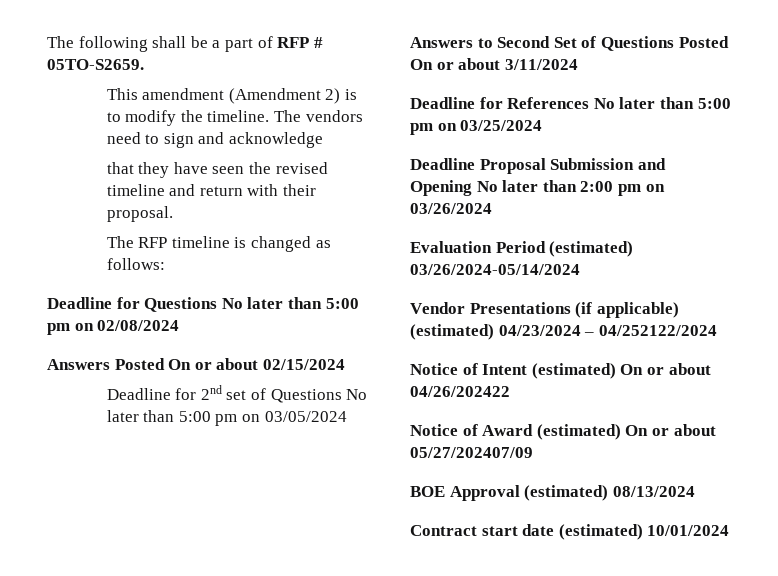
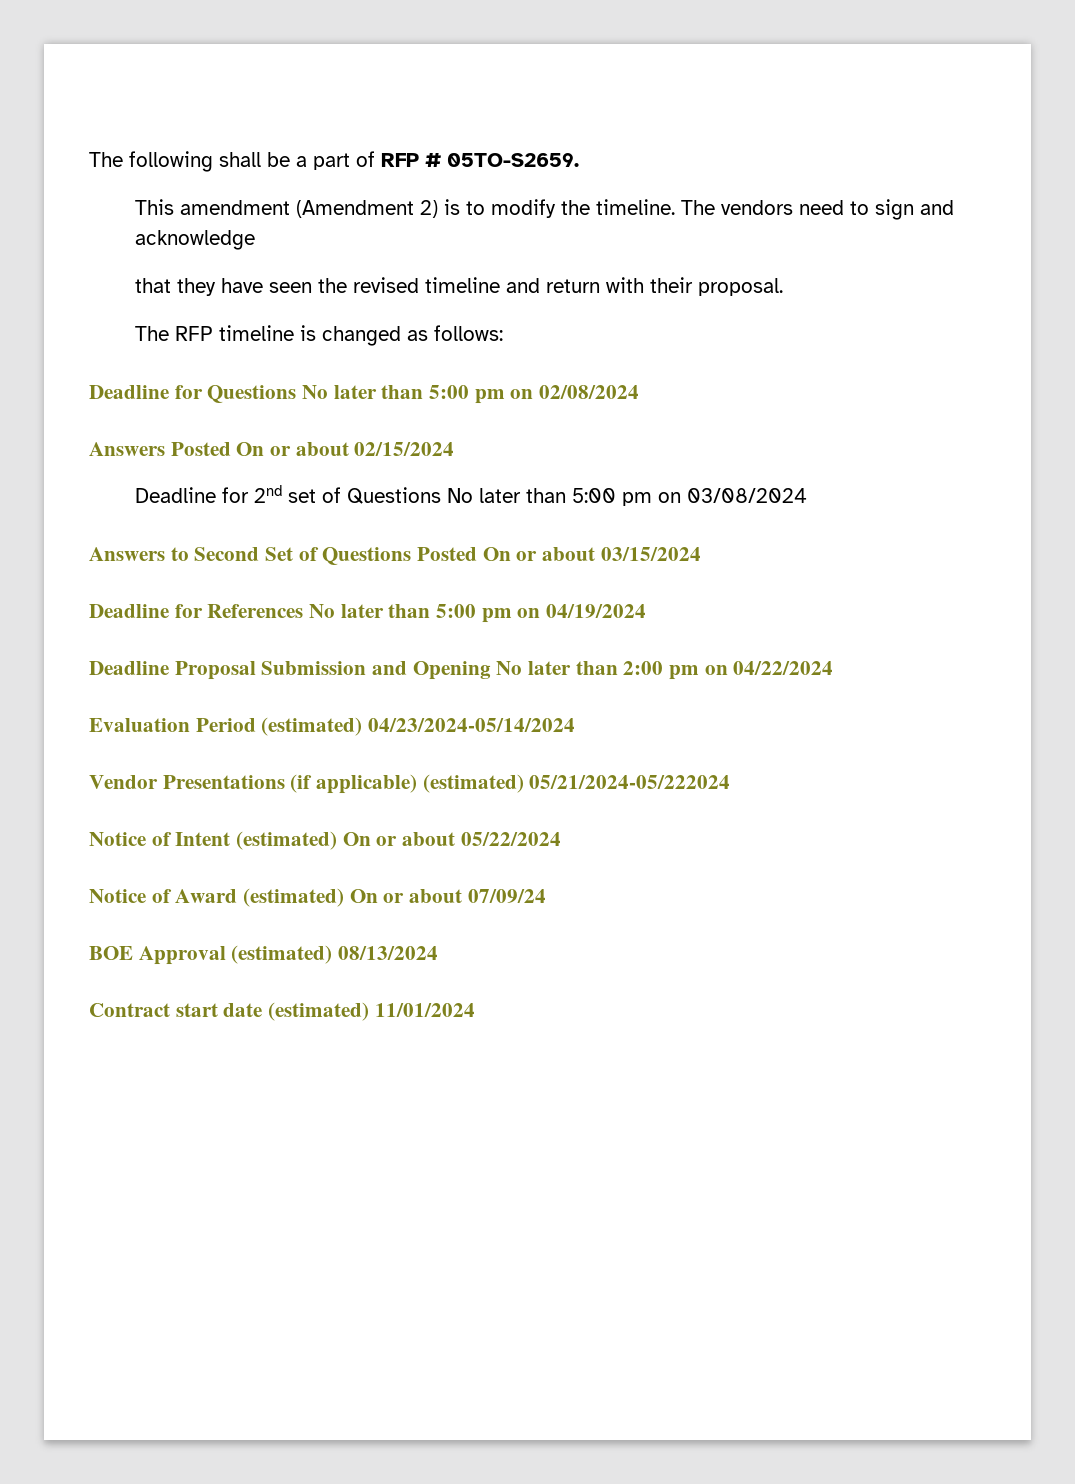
- Deadline for 2nd set of Questions No later than 5:00 pm on 03/05/2024
+ Deadline for 2nd set of Questions No later than 5:00 pm on 03/08/2024
- Answers to Second Set of Questions Posted On or about 3/11/2024
+ Answers to Second Set of Questions Posted On or about 03/15/2024
- Deadline for References No later than 5:00 pm on 03/25/2024
+ Deadline for References No later than 5:00 pm on 04/19/2024
- Deadline Proposal Submission and Opening No later than 2:00 pm on 03/26/2024
+ Deadline Proposal Submission and Opening No later than 2:00 pm on 04/22/2024
- Evaluation Period (estimated) 03/26/2024-05/14/2024
+ Evaluation Period (estimated) 04/23/2024-05/14/2024
- Vendor Presentations (if applicable) (estimated) 04/23/2024 – 04/252122/2024
+ Vendor Presentations (if applicable) (estimated) 05/21/2024-05/222024
- Notice of Intent (estimated) On or about 04/26/202422
+ Notice of Intent (estimated) On or about 05/22/2024
- Notice of Award (estimated) On or about 05/27/202407/09
+ Notice of Award (estimated) On or about 07/09/24
- Contract start date (estimated) 10/01/2024
+ Contract start date (estimated) 11/01/2024

